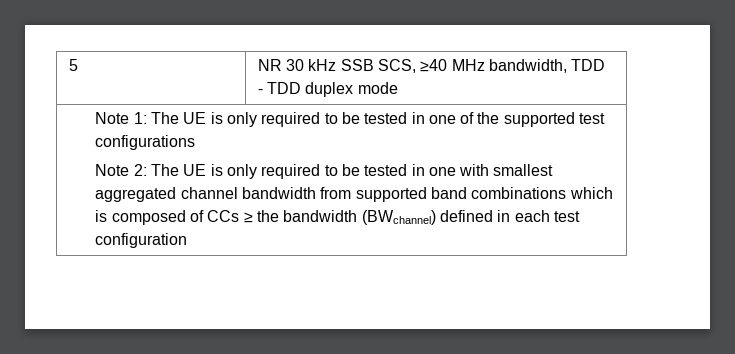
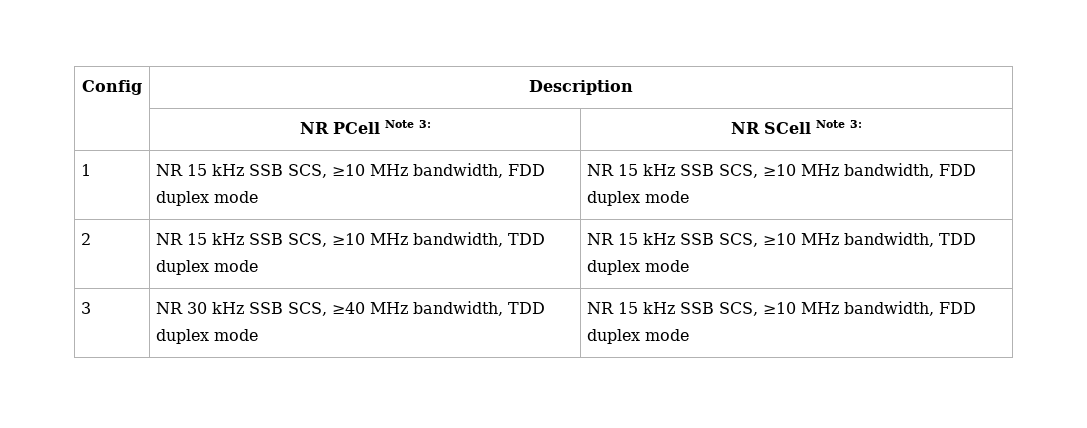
- 5 | NR 30 kHz SSB SCS, ≥40 MHz bandwidth, TDD - TDD duplex mode
- Note 1: The UE is only required to be tested in one of the supported test configurations
- Note 2: The UE is only required to be tested in one with smallest aggregated channel bandwidth from supported band combinations which is composed of CCs ≥ the bandwidth (BWchannel) defined in each test configuration
+ Config | Description
+ | NR PCell Note 3: | NR SCell Note 3:
+ 1 | NR 15 kHz SSB SCS, ≥10 MHz bandwidth, FDD duplex mode | NR 15 kHz SSB SCS, ≥10 MHz bandwidth, FDD duplex mode
+ 2 | NR 15 kHz SSB SCS, ≥10 MHz bandwidth, TDD duplex mode | NR 15 kHz SSB SCS, ≥10 MHz bandwidth, TDD duplex mode
+ 3 | NR 30 kHz SSB SCS, ≥40 MHz bandwidth, TDD duplex mode | NR 15 kHz SSB SCS, ≥10 MHz bandwidth, FDD duplex mode

